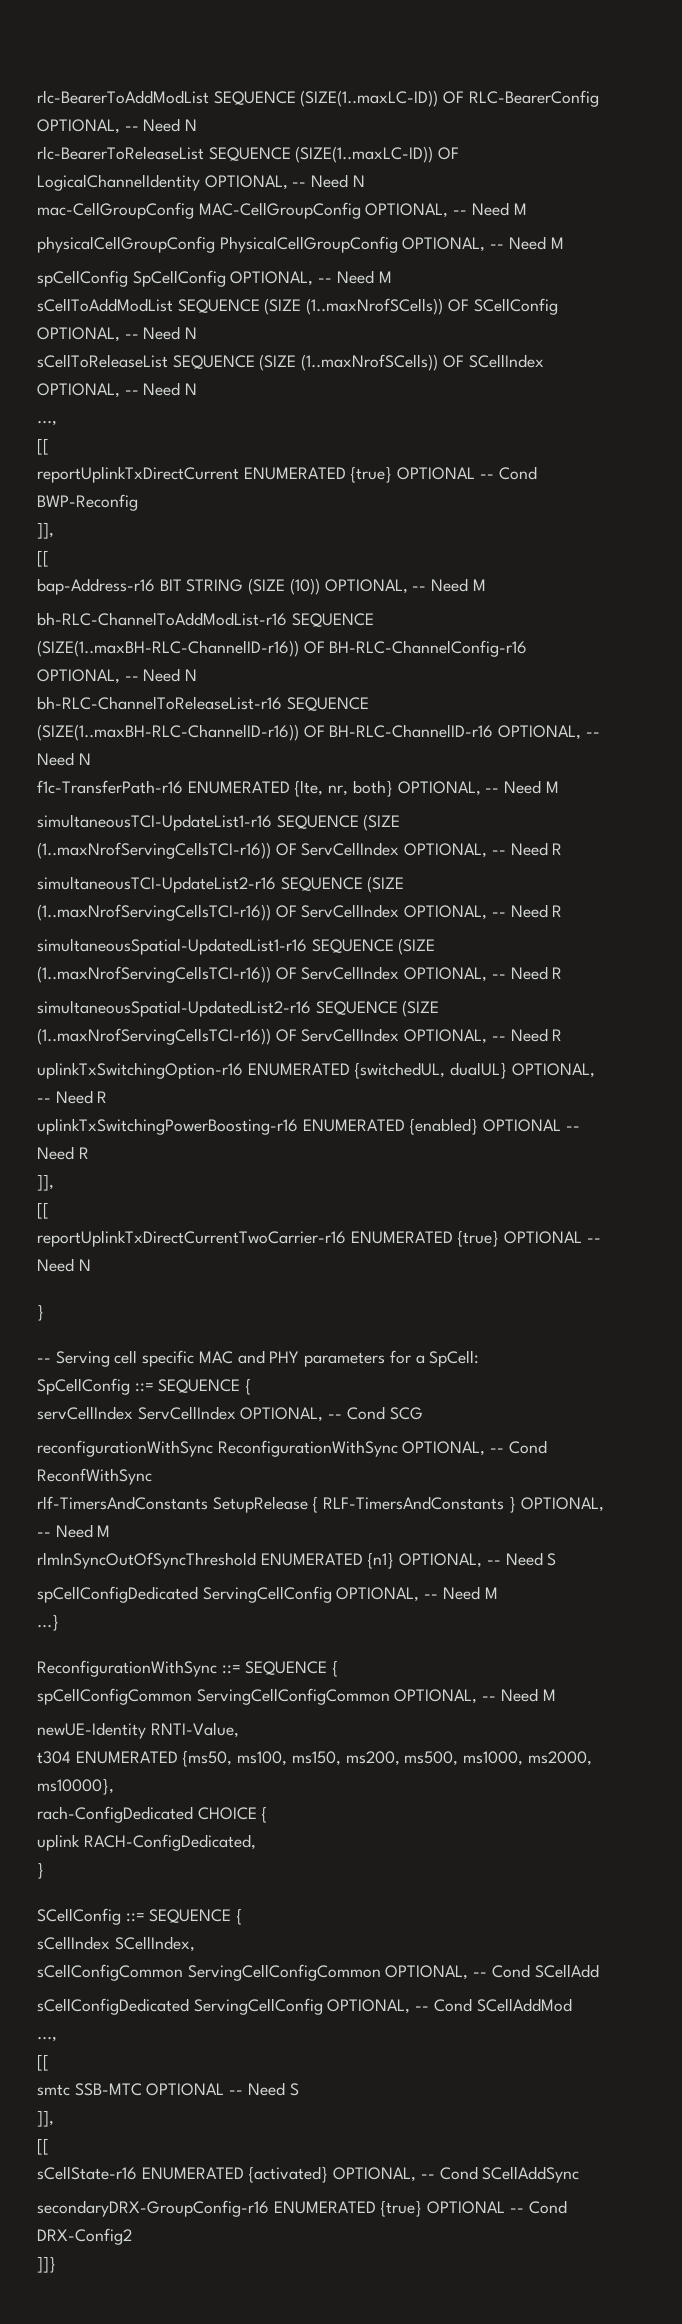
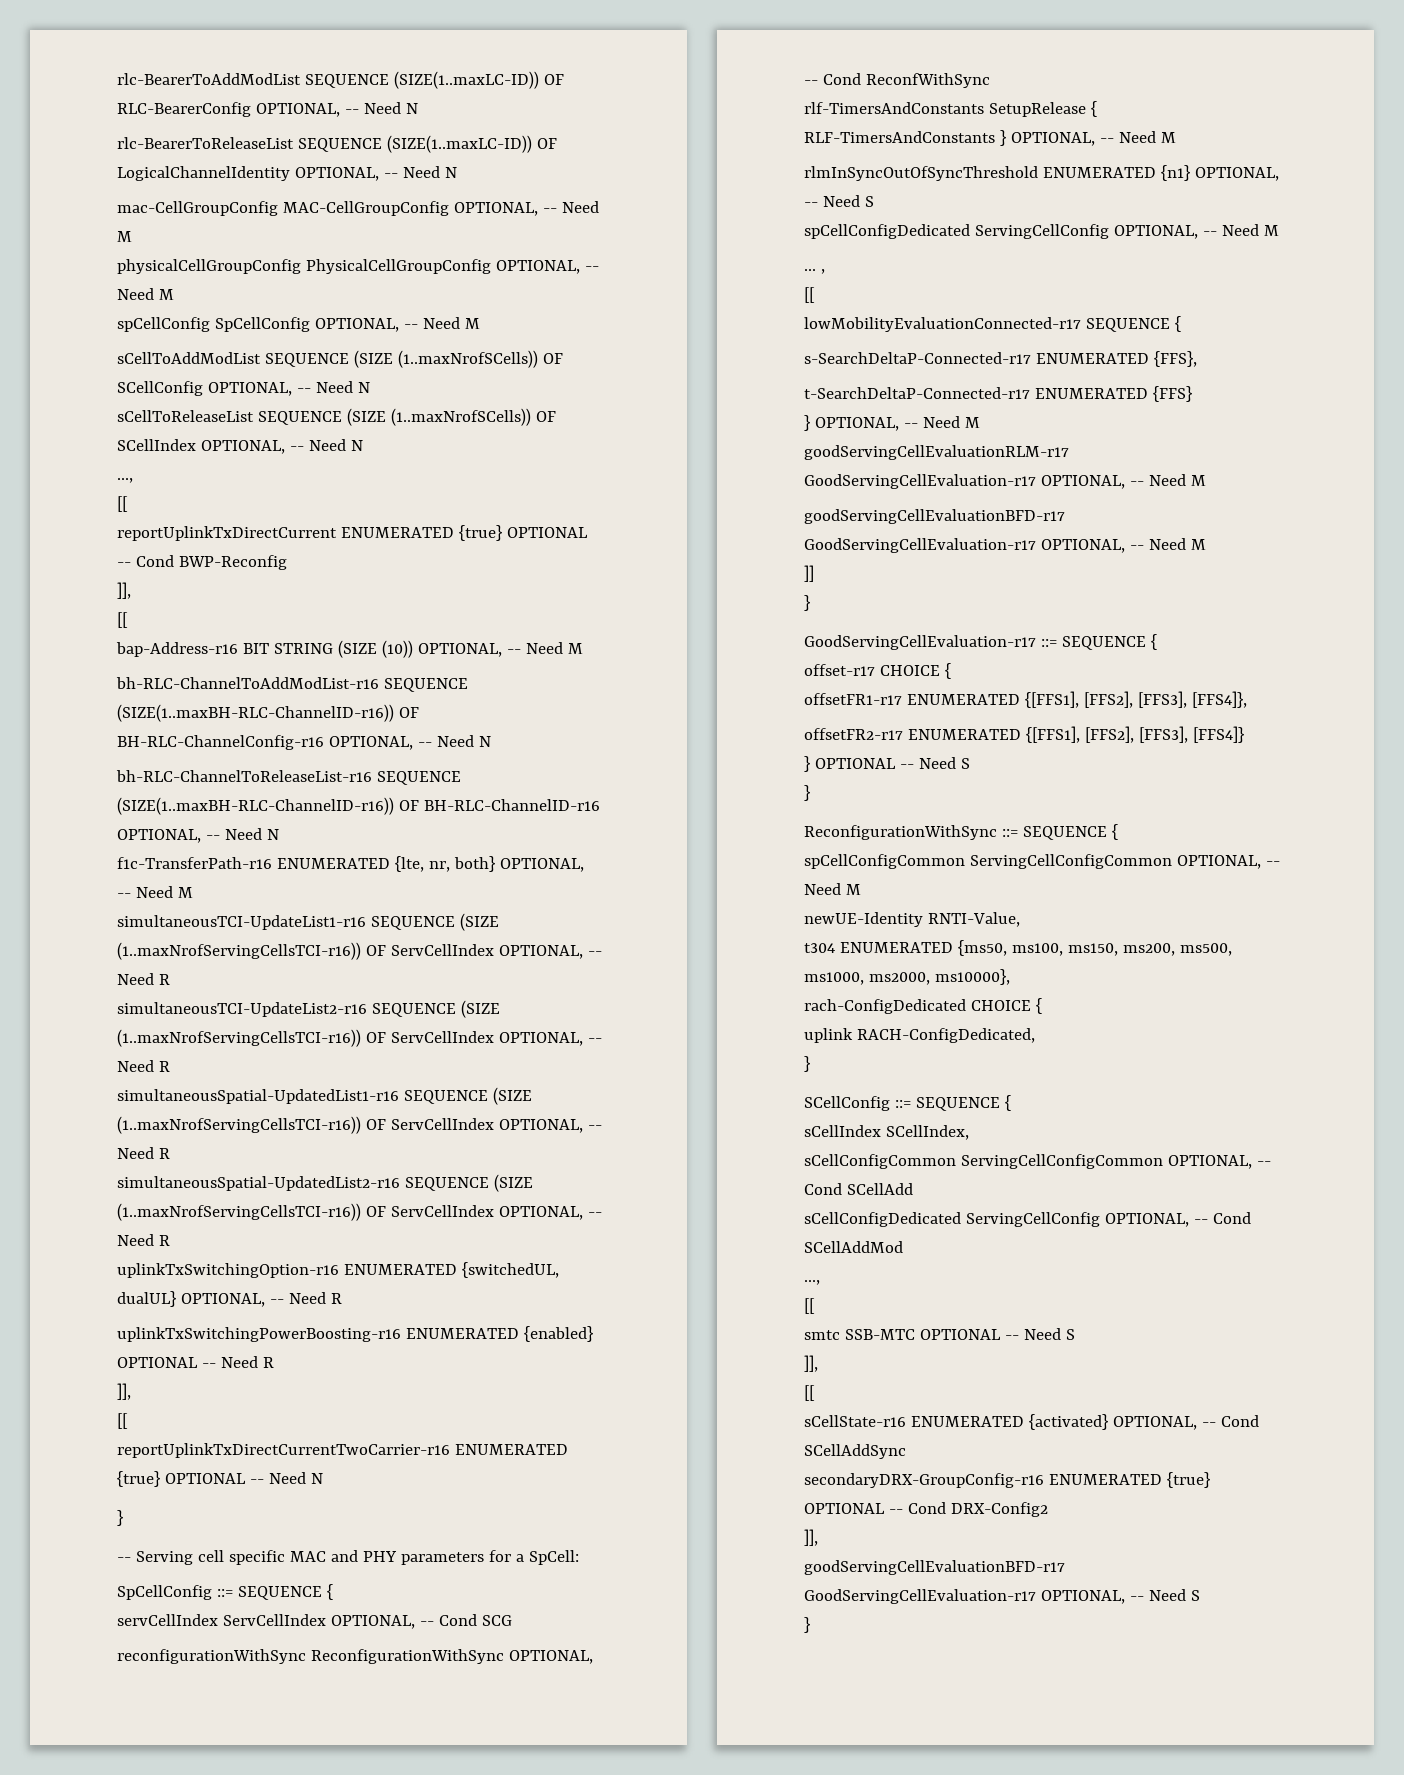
- ...}
+ ... ,
+ [[
+ lowMobilityEvaluationConnected-r17 SEQUENCE {
+ s-SearchDeltaP-Connected-r17 ENUMERATED {FFS},
+ t-SearchDeltaP-Connected-r17 ENUMERATED {FFS}
+ } OPTIONAL, -- Need M
+ goodServingCellEvaluationRLM-r17 GoodServingCellEvaluation-r17 OPTIONAL, -- Need M
+ goodServingCellEvaluationBFD-r17 GoodServingCellEvaluation-r17 OPTIONAL, -- Need M
+ ]]
+ }
+ GoodServingCellEvaluation-r17 ::= SEQUENCE {
+ offset-r17 CHOICE {
+ offsetFR1-r17 ENUMERATED {[FFS1], [FFS2], [FFS3], [FFS4]},
+ offsetFR2-r17 ENUMERATED {[FFS1], [FFS2], [FFS3], [FFS4]}
+ } OPTIONAL -- Need S
+ }
  secondaryDRX-GroupConfig-r16 ENUMERATED {true} OPTIONAL -- Cond DRX-Config2
- ]]}
+ ]],
+ goodServingCellEvaluationBFD-r17 GoodServingCellEvaluation-r17 OPTIONAL, -- Need S
+ }

